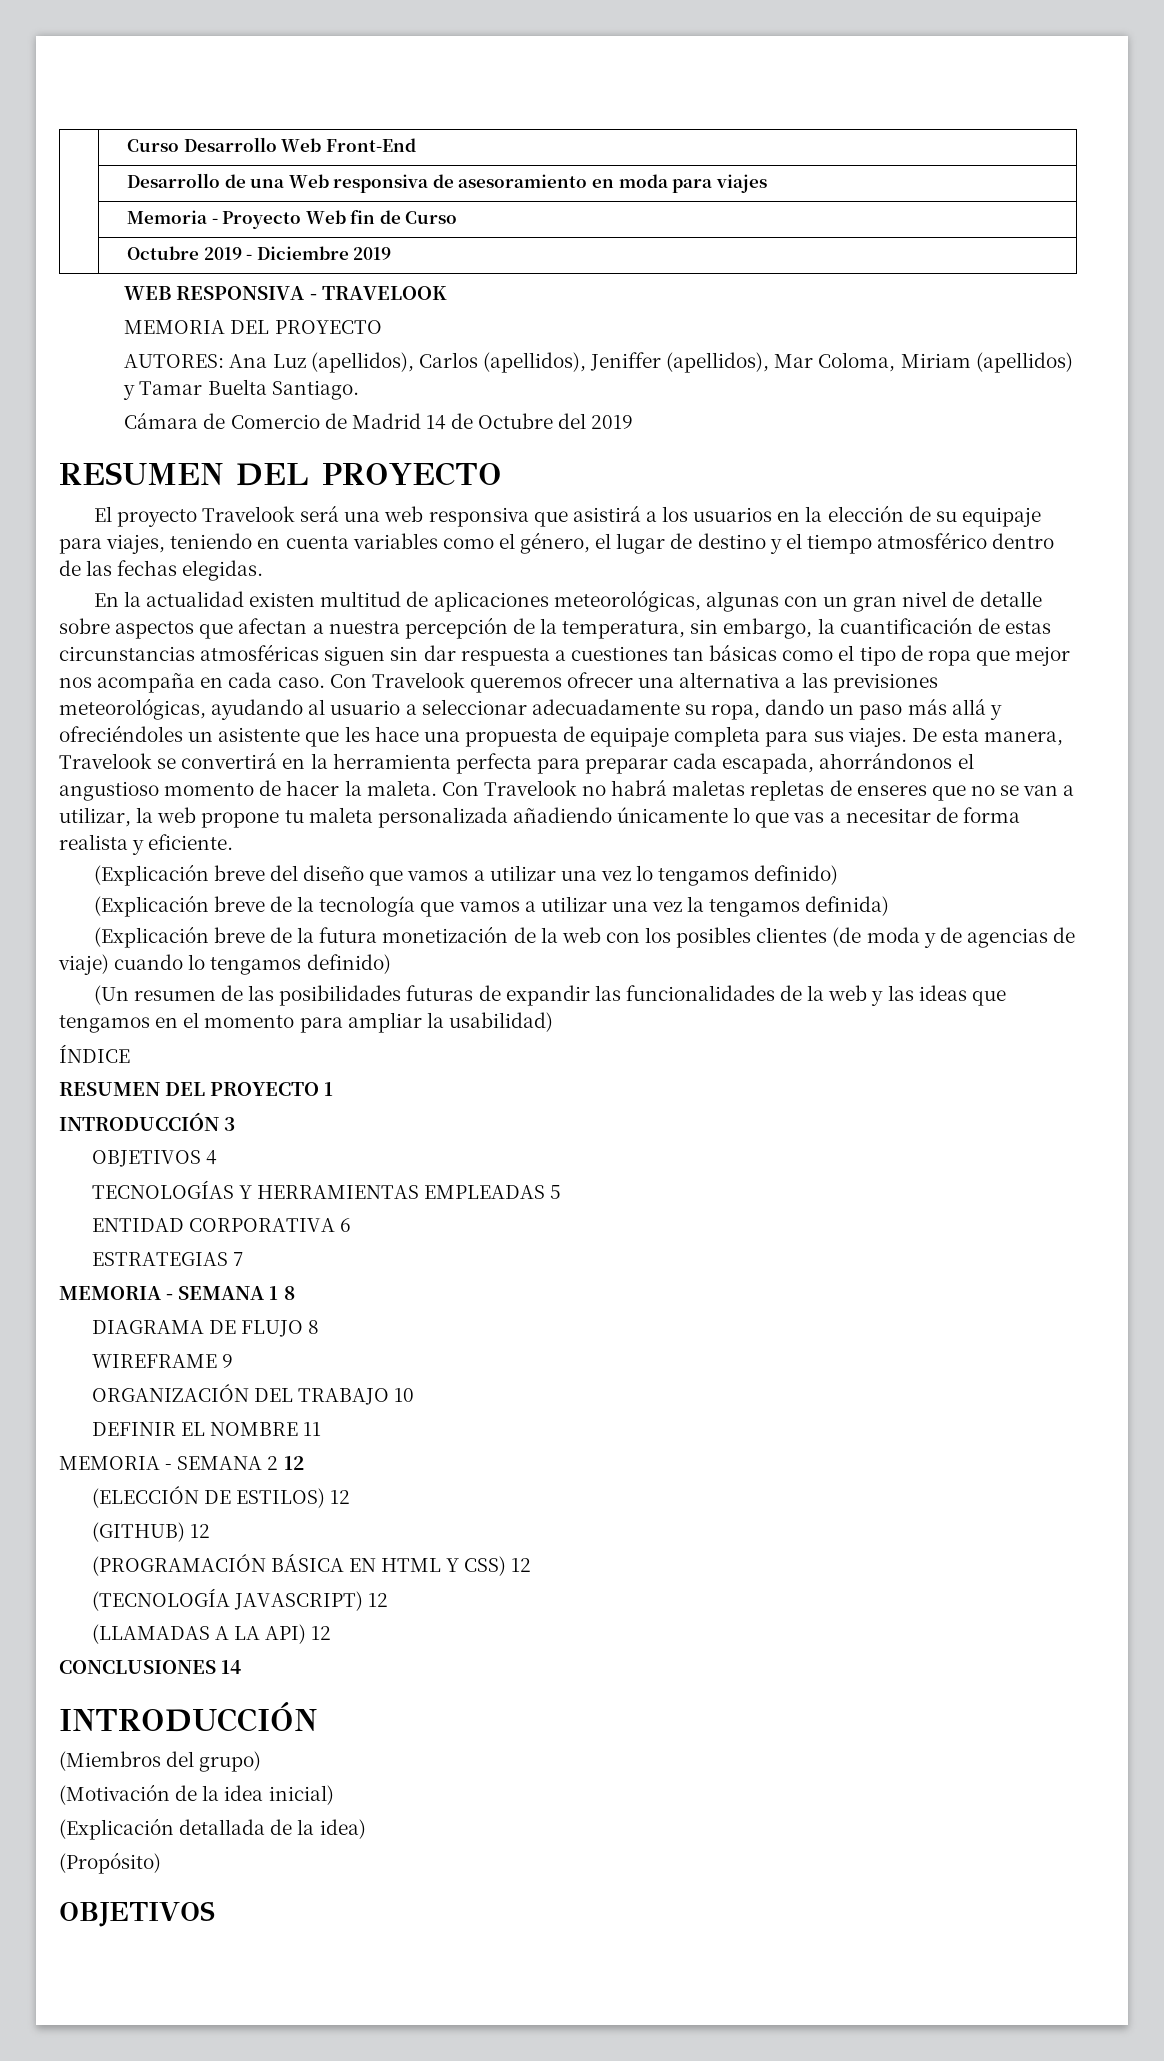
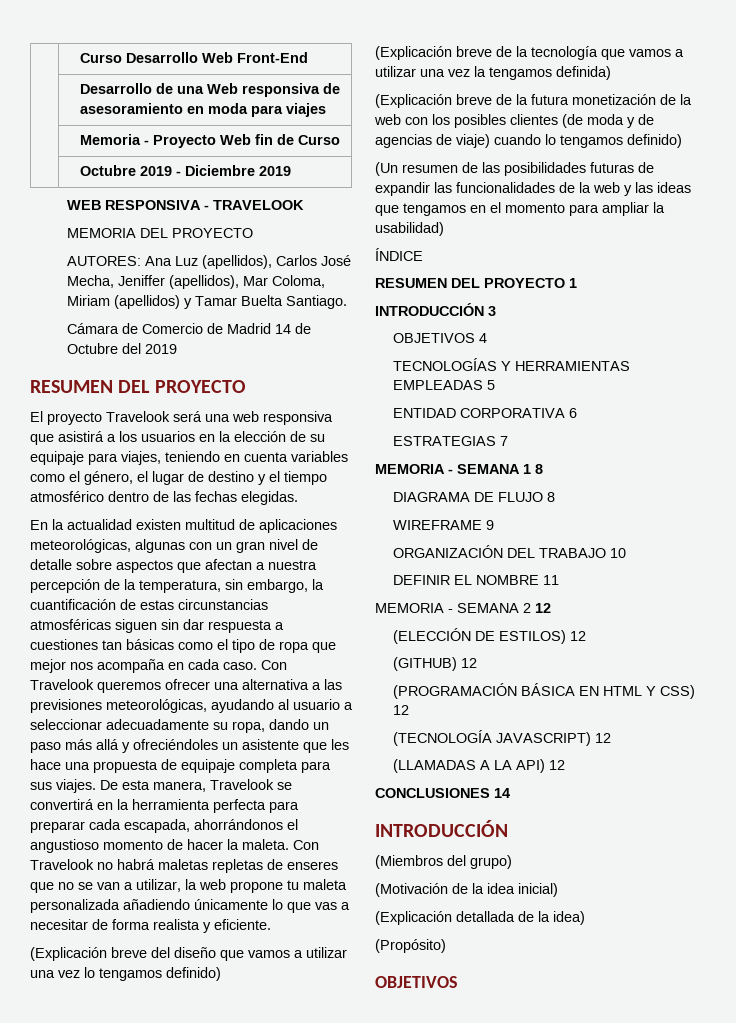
- AUTORES: Ana Luz (apellidos), Carlos (apellidos), Jeniffer (apellidos), Mar Coloma, Miriam (apellidos) y Tamar Buelta Santiago.
+ AUTORES: Ana Luz (apellidos), Carlos José Mecha, Jeniffer (apellidos), Mar Coloma, Miriam (apellidos) y Tamar Buelta Santiago.

